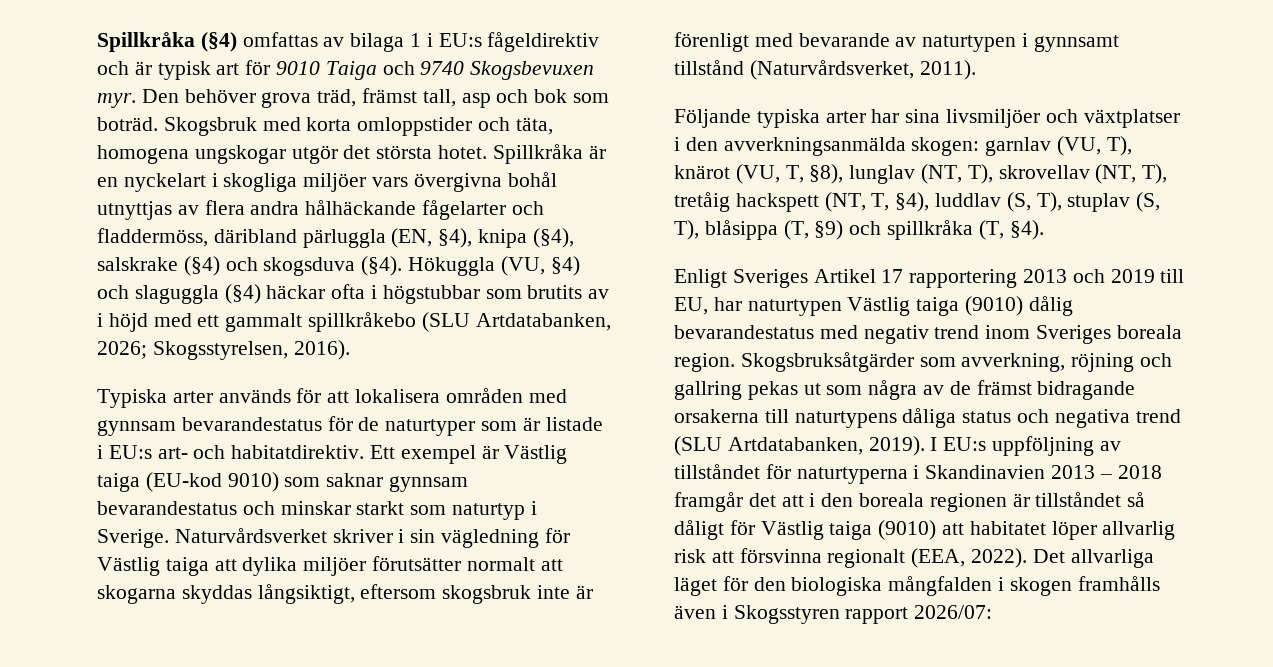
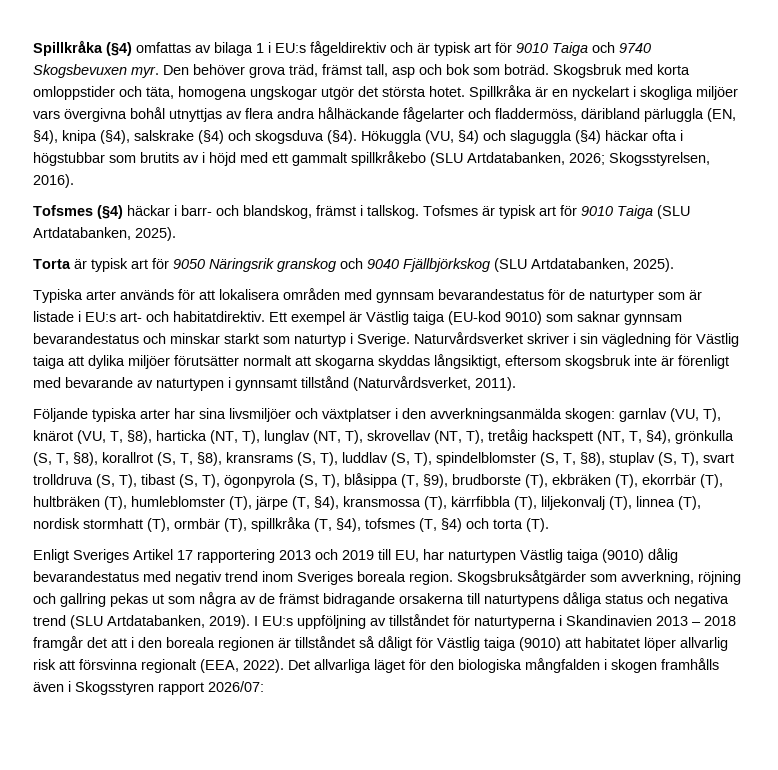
+ Tofsmes (§4) häckar i barr- och blandskog, främst i tallskog. Tofsmes är typisk art för 9010 Taiga (SLU Artdatabanken, 2025).
+ Torta är typisk art för 9050 Näringsrik granskog och 9040 Fjällbjörkskog (SLU Artdatabanken, 2025).
- Följande typiska arter har sina livsmiljöer och växtplatser i den avverkningsanmälda skogen: garnlav (VU, T), knärot (VU, T, §8), lunglav (NT, T), skrovellav (NT, T), tretåig hackspett (NT, T, §4), luddlav (S, T), stuplav (S, T), blåsippa (T, §9) och spillkråka (T, §4).
+ Följande typiska arter har sina livsmiljöer och växtplatser i den avverkningsanmälda skogen: garnlav (VU, T), knärot (VU, T, §8), harticka (NT, T), lunglav (NT, T), skrovellav (NT, T), tretåig hackspett (NT, T, §4), grönkulla (S, T, §8), korallrot (S, T, §8), kransrams (S, T), luddlav (S, T), spindelblomster (S, T, §8), stuplav (S, T), svart trolldruva (S, T), tibast (S, T), ögonpyrola (S, T), blåsippa (T, §9), brudborste (T), ekbräken (T), ekorrbär (T), hultbräken (T), humleblomster (T), järpe (T, §4), kransmossa (T), kärrfibbla (T), liljekonvalj (T), linnea (T), nordisk stormhatt (T), ormbär (T), spillkråka (T, §4), tofsmes (T, §4) och torta (T).

